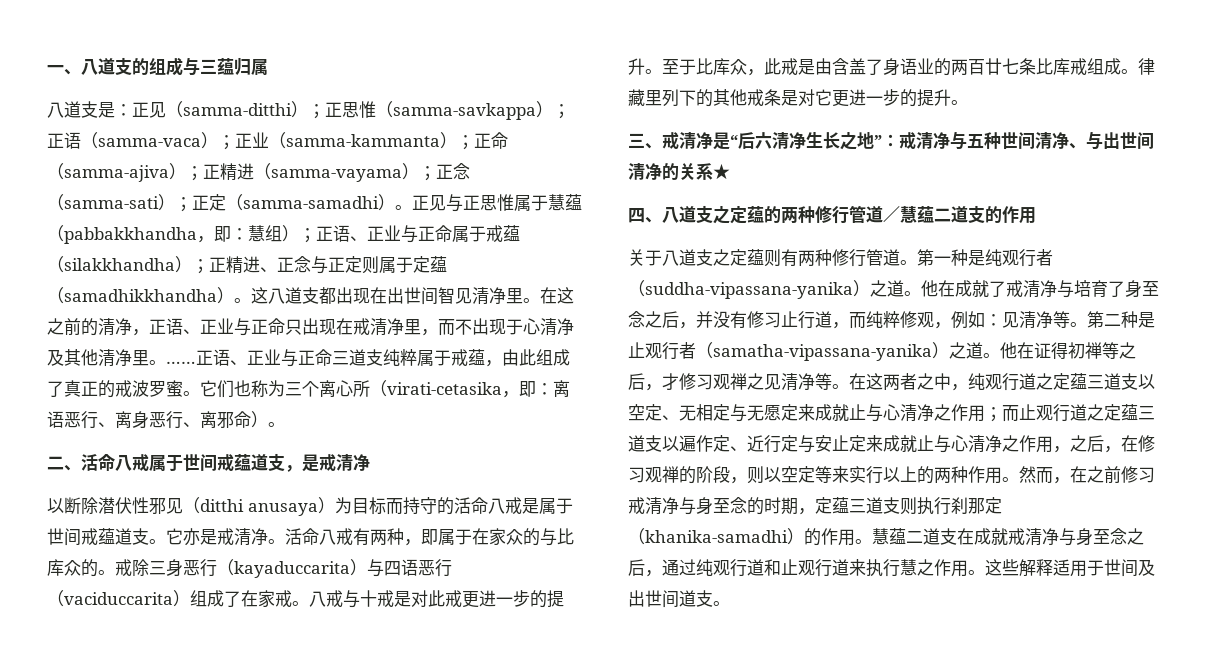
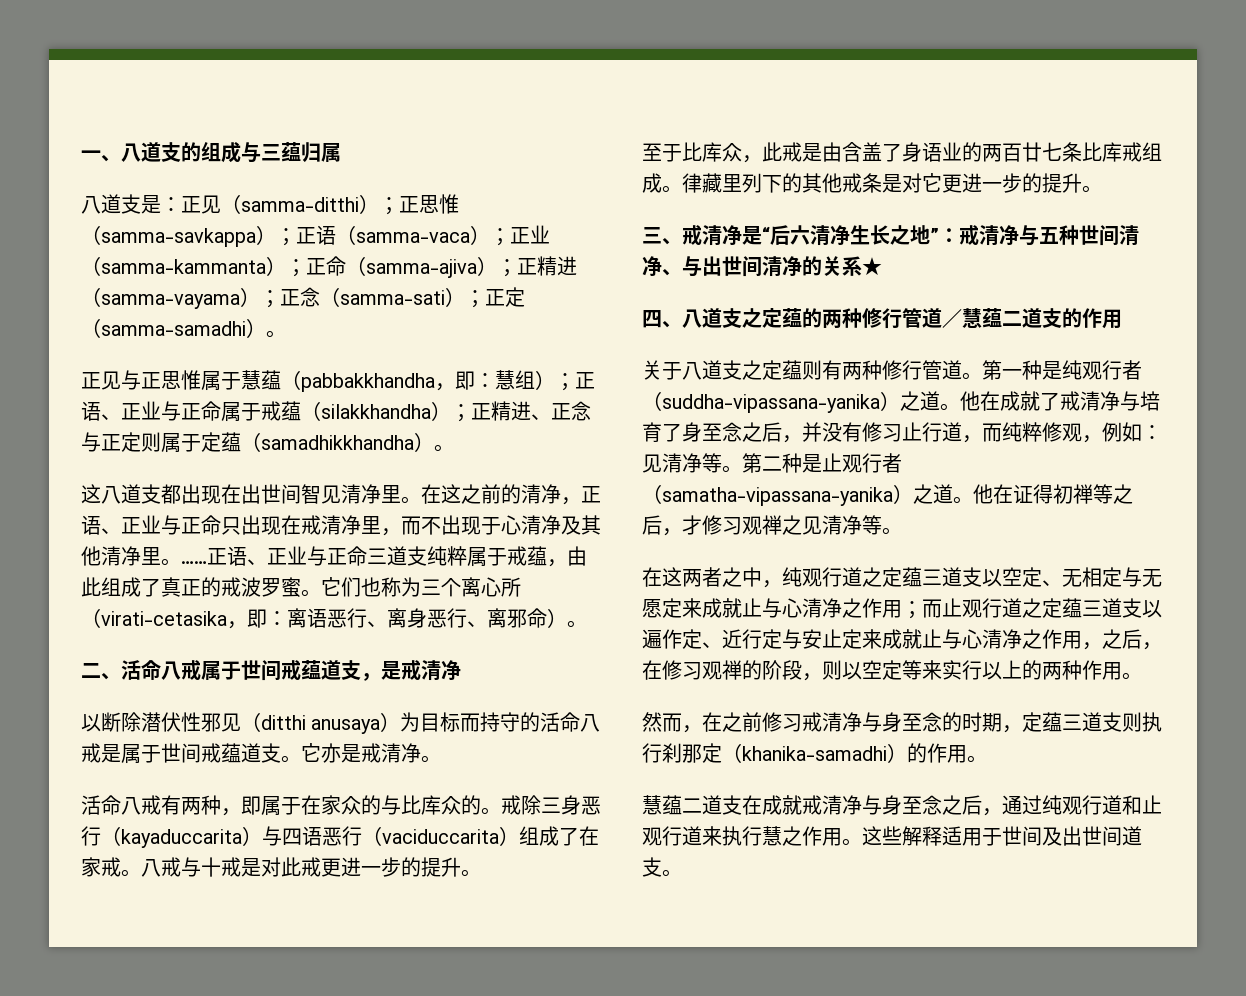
- 正定（samma-samadhi）。正见与正思惟属于慧蕴（pabbakkhandha，即：
+ 正定（samma-samadhi）。
+ 正见与正思惟属于慧蕴（pabbakkhandha，即：
- 正精进、正念与正定则属于定蕴（samadhikkhandha）。这八道支都出现在出世间智见清净里。
+ 正精进、正念与正定则属于定蕴（samadhikkhandha）。
+ 这八道支都出现在出世间智见清净里。
- 它亦是戒清净。活命八戒有两种，即属于在家众的与比库众的。
+ 它亦是戒清净。
+ 活命八戒有两种，即属于在家众的与比库众的。
- 八戒与十戒是对此戒更进一步的提升。至于比库众，此戒是由含盖了身语业的两百廿七条比库戒组成。
+ 八戒与十戒是对此戒更进一步的提升。
+ 至于比库众，此戒是由含盖了身语业的两百廿七条比库戒组成。
- 他在证得初禅等之后，才修习观禅之见清净等。在这两者之中，纯观行道之定蕴三道支以空定、无相定与无愿定来成就止与心清净之作用；
+ 他在证得初禅等之后，才修习观禅之见清净等。
+ 在这两者之中，纯观行道之定蕴三道支以空定、无相定与无愿定来成就止与心清净之作用；
- 而止观行道之定蕴三道支以遍作定、近行定与安止定来成就止与心清净之作用，之后，在修习观禅的阶段，则以空定等来实行以上的两种作用。然而，在之前修习戒清净与身至念的时期，定蕴三道支则执行刹那定（khanika-samadhi）的作用。慧蕴二道支在成就戒清净与身至念之后，通过纯观行道和止观行道来执行慧之作用。
+ 而止观行道之定蕴三道支以遍作定、近行定与安止定来成就止与心清净之作用，之后，在修习观禅的阶段，则以空定等来实行以上的两种作用。
+ 然而，在之前修习戒清净与身至念的时期，定蕴三道支则执行刹那定（khanika-samadhi）的作用。
+ 慧蕴二道支在成就戒清净与身至念之后，通过纯观行道和止观行道来执行慧之作用。

